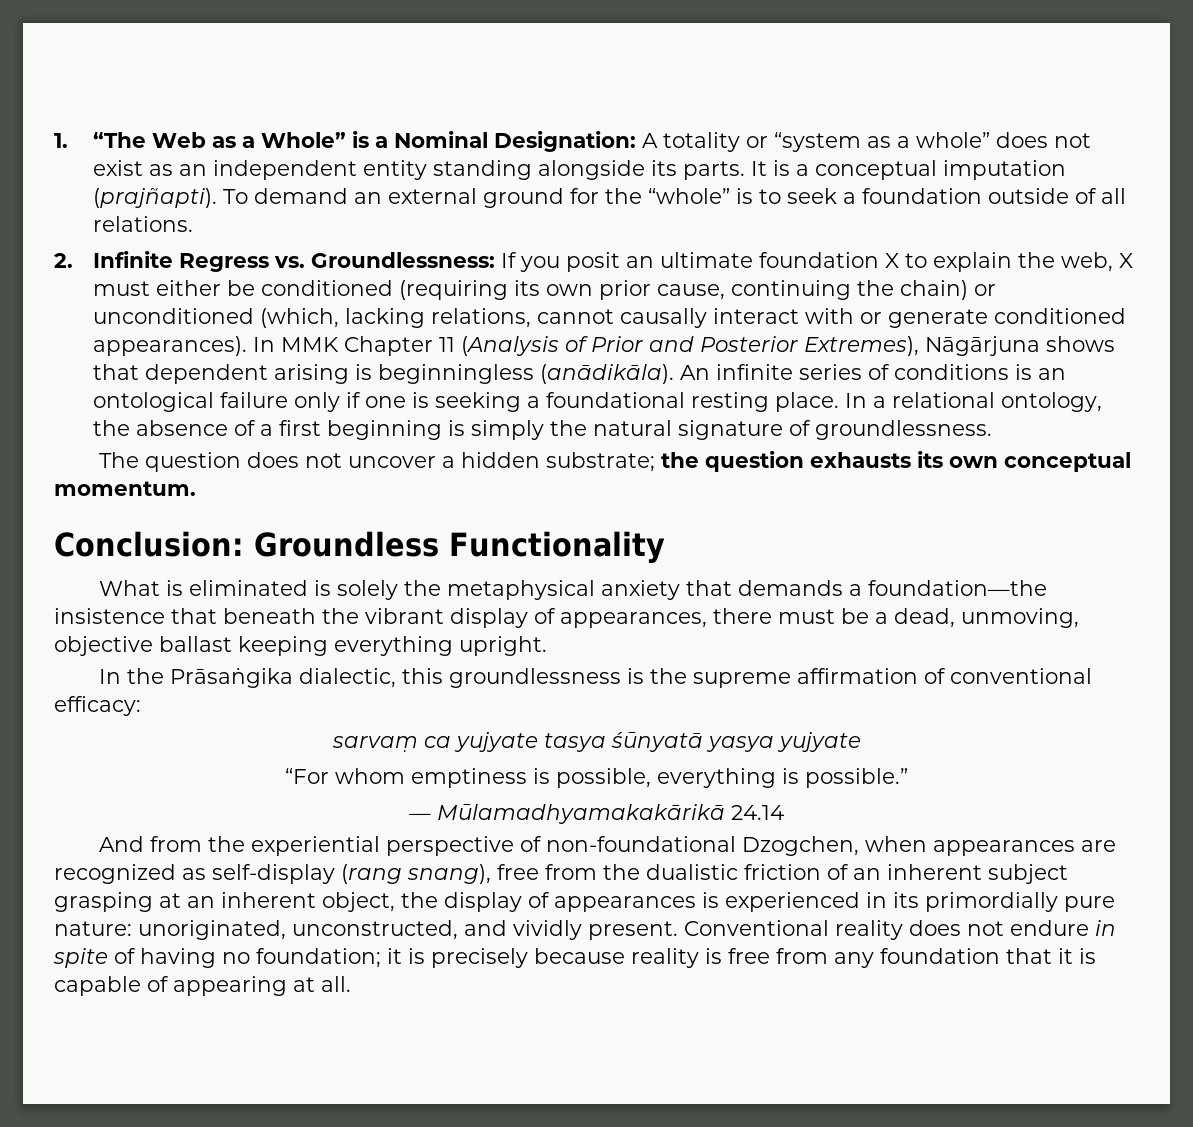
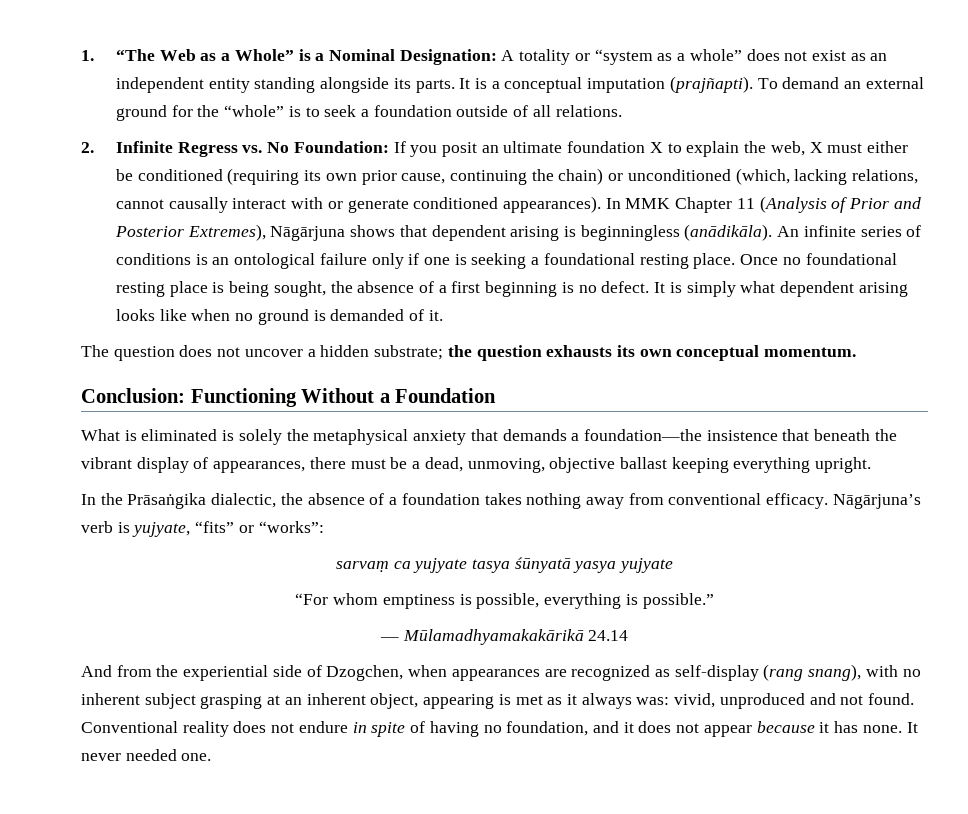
- 2. Infinite Regress vs. Groundlessness: If you posit an ultimate foundation X to explain the web, X must either be conditioned (requiring its own prior cause, continuing the chain) or unconditioned (which, lacking relations, cannot causally interact with or generate conditioned appearances).
+ 2. Infinite Regress vs. No Foundation: If you posit an ultimate foundation X to explain the web, X must either be conditioned (requiring its own prior cause, continuing the chain) or unconditioned (which, lacking relations, cannot causally interact with or generate conditioned appearances).
- In a relational ontology, the absence of a first beginning is simply the natural signature of groundlessness.
+ Once no foundational resting place is being sought, the absence of a first beginning is no defect. It is simply what dependent arising looks like when no ground is demanded of it.
- Conclusion: Groundless Functionality
+ Conclusion: Functioning Without a Foundation
- In the Prāsaṅgika dialectic, this groundlessness is the supreme affirmation of conventional efficacy:
+ In the Prāsaṅgika dialectic, the absence of a foundation takes nothing away from conventional efficacy. Nāgārjuna’s verb is yujyate, “fits” or “works”:
- And from the experiential perspective of non-foundational Dzogchen, when appearances are recognized as self-display (rang snang), free from the dualistic friction of an inherent subject grasping at an inherent object, the display of appearances is experienced in its primordially pure nature: unoriginated, unconstructed, and vividly present.
+ And from the experiential side of Dzogchen, when appearances are recognized as self-display (rang snang), with no inherent subject grasping at an inherent object, appearing is met as it always was: vivid, unproduced and not found.
- Conventional reality does not endure in spite of having no foundation; it is precisely because reality is free from any foundation that it is capable of appearing at all.
+ Conventional reality does not endure in spite of having no foundation, and it does not appear because it has none. It never needed one.

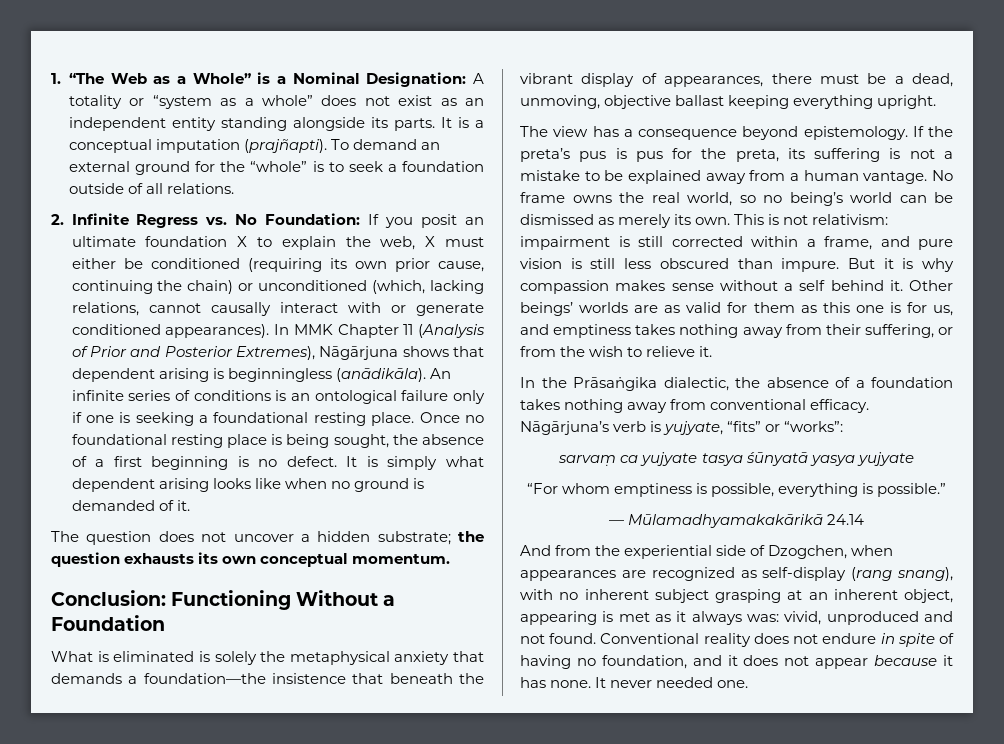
+ The view has a consequence beyond epistemology. If the preta’s pus is pus for the preta, its suffering is not a mistake to be explained away from a human vantage. No frame owns the real world, so no being’s world can be dismissed as merely its own. This is not relativism: impairment is still corrected within a frame, and pure vision is still less obscured than impure. But it is why compassion makes sense without a self behind it. Other beings’ worlds are as valid for them as this one is for us, and emptiness takes nothing away from their suffering, or from the wish to relieve it.

